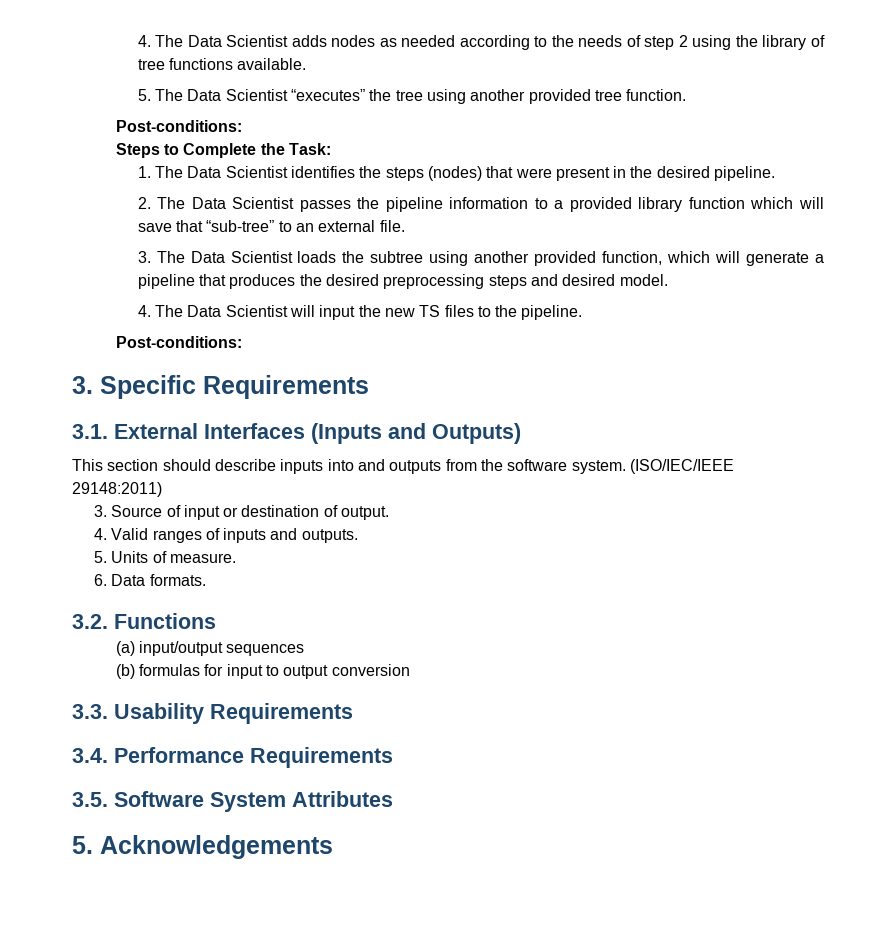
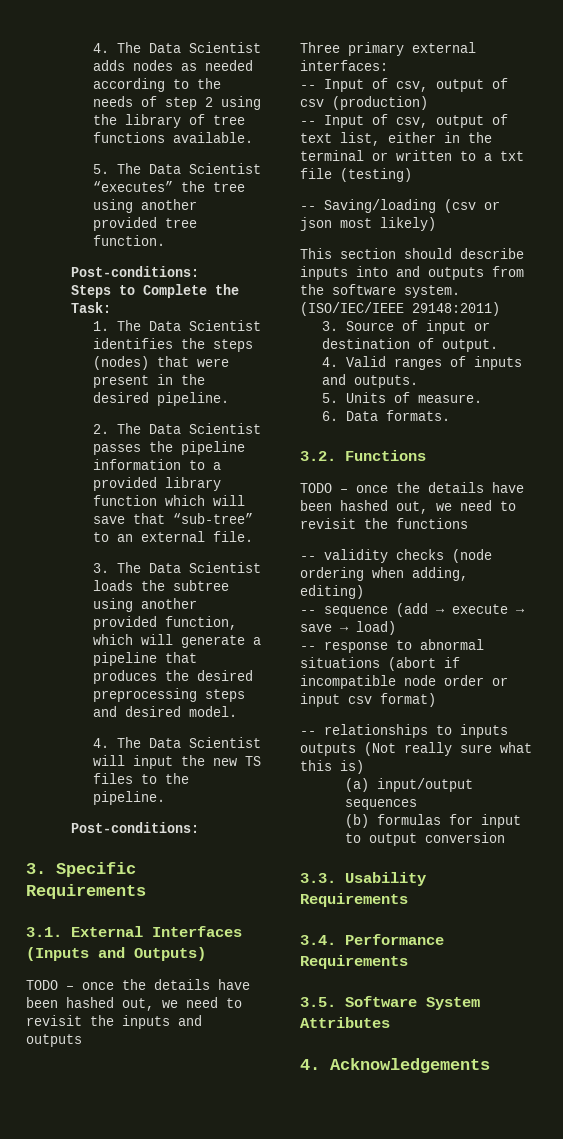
+ TODO – once the details have been hashed out, we need to revisit the inputs and outputs
+ Three primary external interfaces:
+ -- Input of csv, output of csv (production)
+ -- Input of csv, output of text list, either in the terminal or written to a txt file (testing)
+ -- Saving/loading (csv or json most likely)
+ TODO – once the details have been hashed out, we need to revisit the functions
+ -- validity checks (node ordering when adding, editing)
+ -- sequence (add → execute → save → load)
+ -- response to abnormal situations (abort if incompatible node order or input csv format)
+ -- relationships to inputs outputs (Not really sure what this is)
- 5. Acknowledgements
+ 4. Acknowledgements

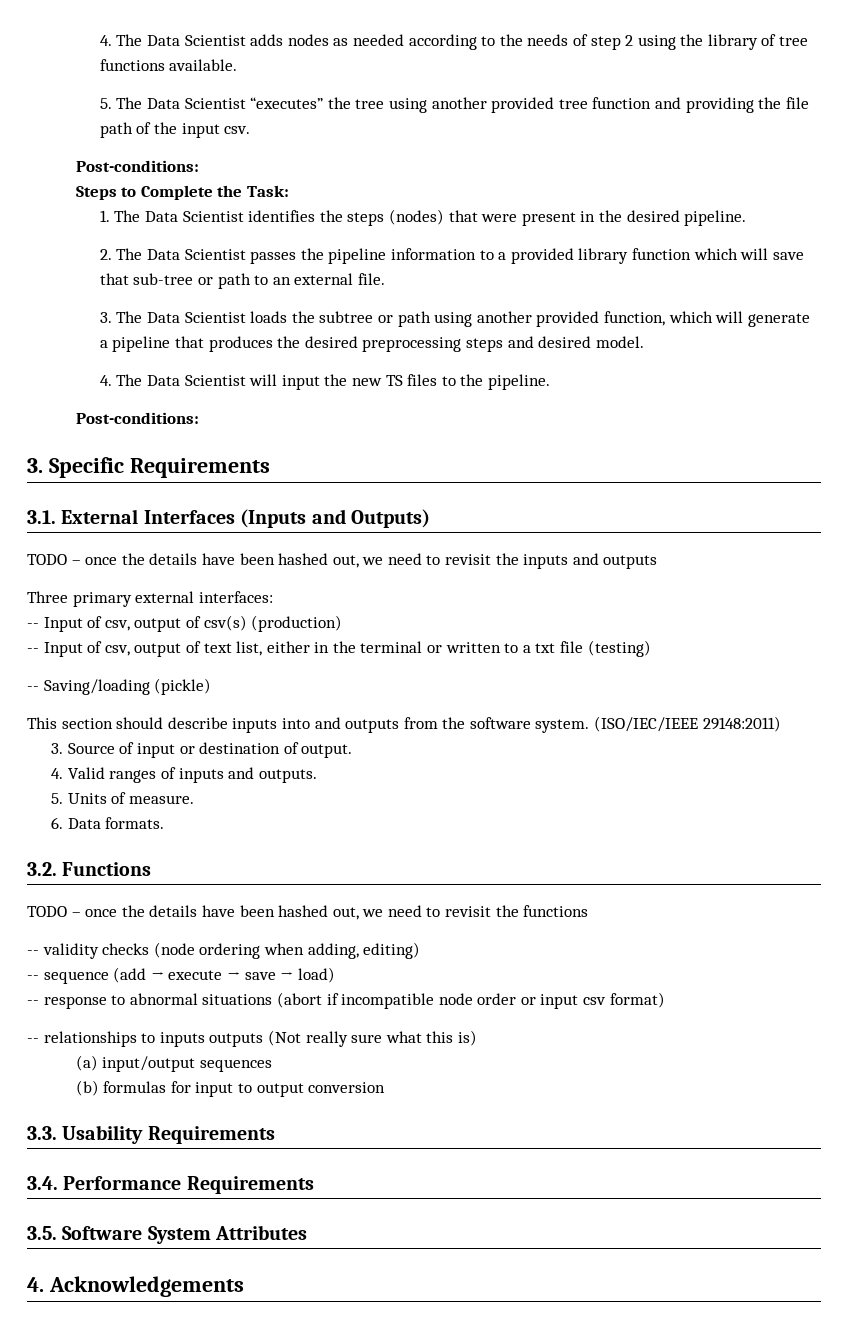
- 5. The Data Scientist “executes” the tree using another provided tree function.
+ 5. The Data Scientist “executes” the tree using another provided tree function and providing the file path of the input csv.
- 2. The Data Scientist passes the pipeline information to a provided library function which will save that “sub-tree” to an external file.
+ 2. The Data Scientist passes the pipeline information to a provided library function which will save that sub-tree or path to an external file.
- 3. The Data Scientist loads the subtree using another provided function, which will generate a pipeline that produces the desired preprocessing steps and desired model.
+ 3. The Data Scientist loads the subtree or path using another provided function, which will generate a pipeline that produces the desired preprocessing steps and desired model.
- -- Input of csv, output of csv (production)
+ -- Input of csv, output of csv(s) (production)
- -- Saving/loading (csv or json most likely)
+ -- Saving/loading (pickle)

